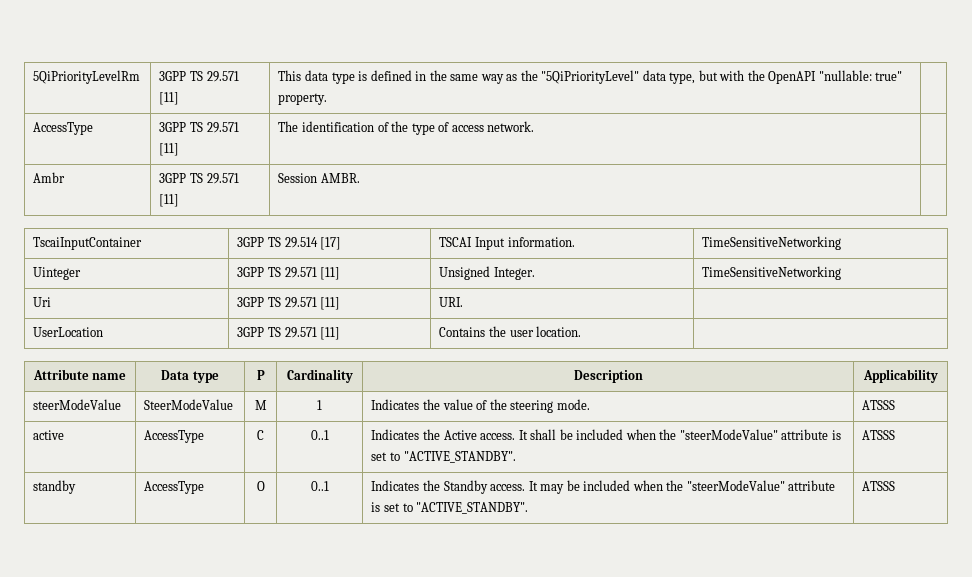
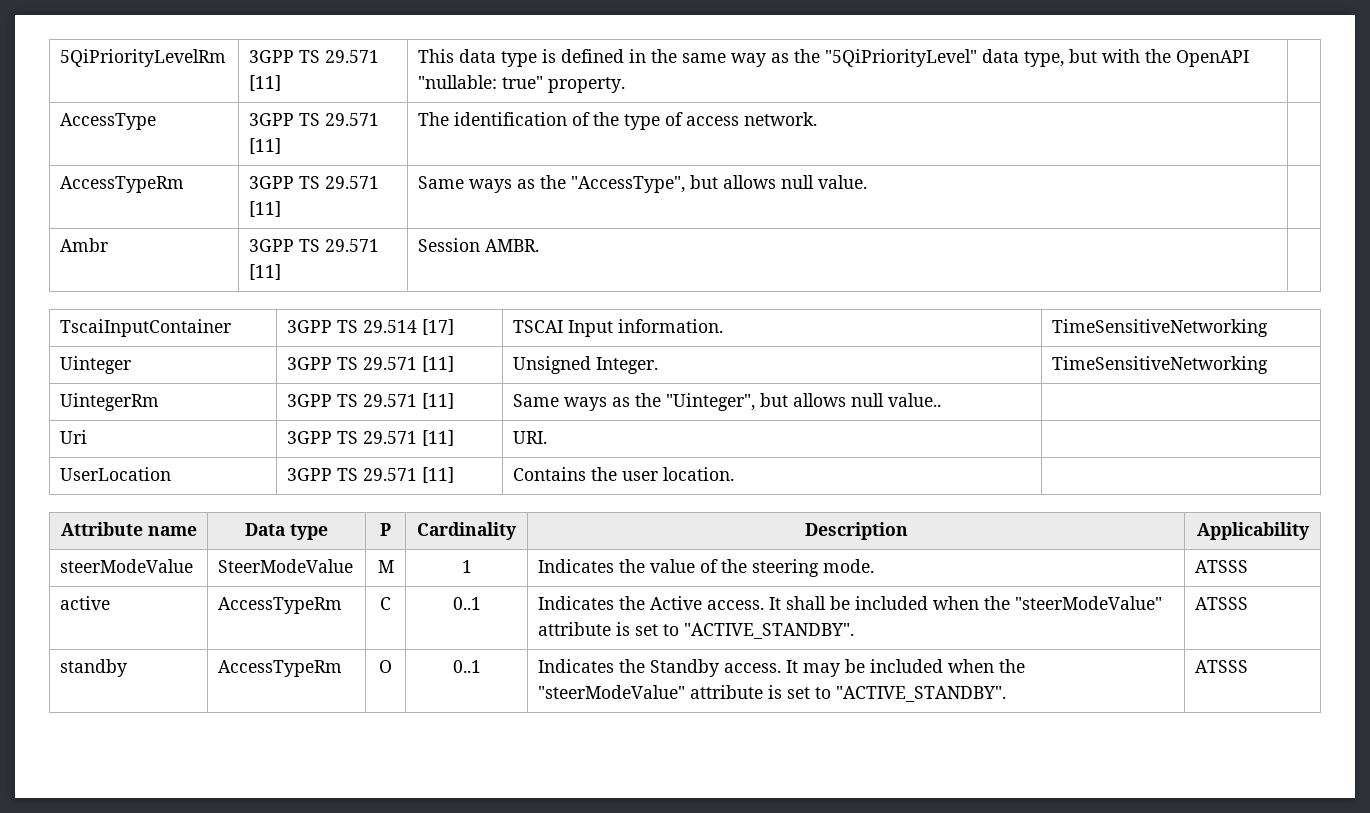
+ AccessTypeRm | 3GPP TS 29.571 [11] | Same ways as the "AccessType", but allows null value. |
+ UintegerRm | 3GPP TS 29.571 [11] | Same ways as the "Uinteger", but allows null value.. |
- active | AccessType | C | 0..1 | Indicates the Active access. It shall be included when the "steerModeValue" attribute is set to "ACTIVE_STANDBY". | ATSSS
+ active | AccessTypeRm | C | 0..1 | Indicates the Active access. It shall be included when the "steerModeValue" attribute is set to "ACTIVE_STANDBY". | ATSSS
- standby | AccessType | O | 0..1 | Indicates the Standby access. It may be included when the "steerModeValue" attribute is set to "ACTIVE_STANDBY". | ATSSS
+ standby | AccessTypeRm | O | 0..1 | Indicates the Standby access. It may be included when the "steerModeValue" attribute is set to "ACTIVE_STANDBY". | ATSSS

